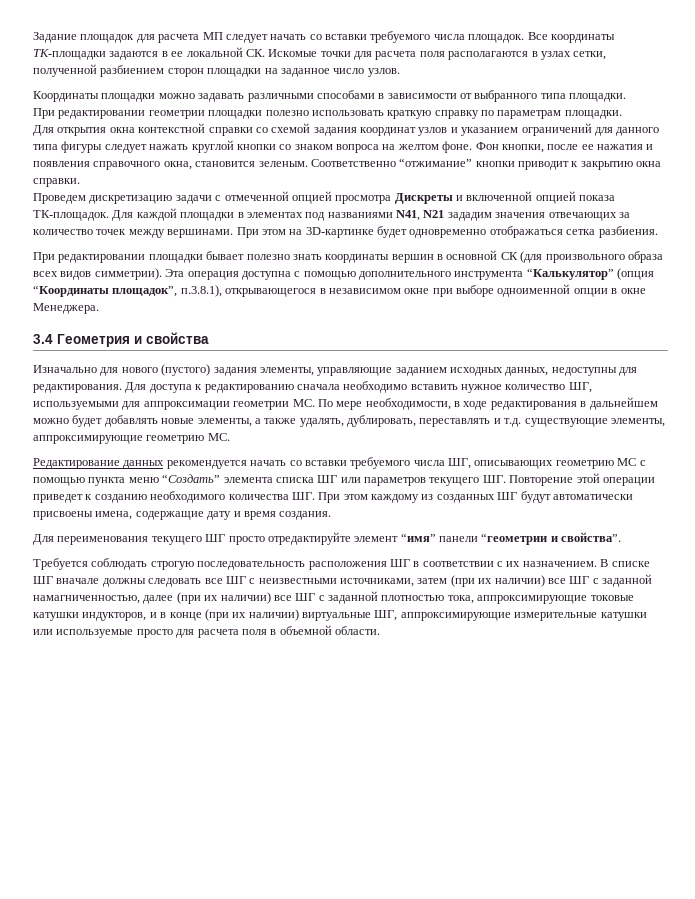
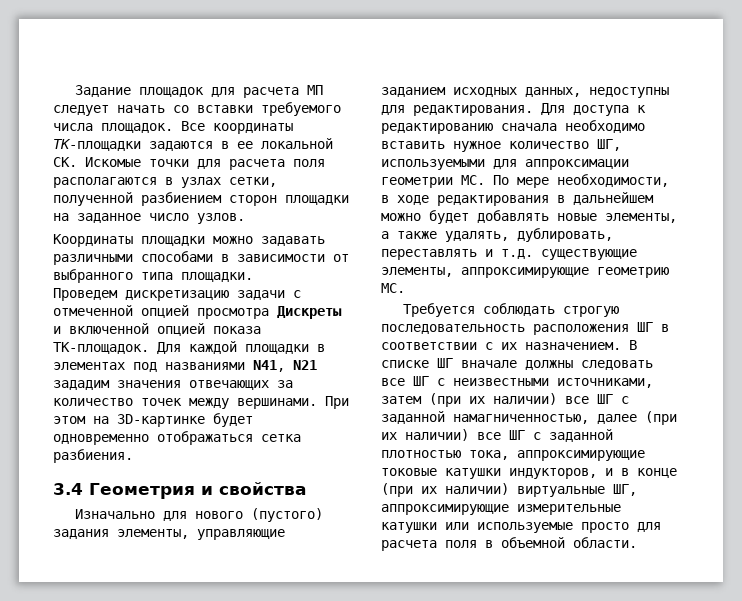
- При редактировании геометрии площадки полезно использовать краткую справку по параметрам площадки.
- Для открытия окна контекстной справки со схемой задания координат узлов и указанием ограничений для данного типа фигуры следует нажать круглой кнопки со знаком вопроса на желтом фоне. Фон кнопки, после ее нажатия и появления справочного окна, становится зеленым. Соответственно “отжимание” кнопки приводит к закрытию окна справки.
- При редактировании площадки бывает полезно знать координаты вершин в основной СК (для произвольного образа всех видов симметрии). Эта операция доступна с помощью дополнительного инструмента “Калькулятор” (опция “Координаты площадок”, п.3.8.1), открывающегося в независимом окне при выборе одноименной опции в окне Менеджера.
- Редактирование данных рекомендуется начать со вставки требуемого числа ШГ, описывающих геометрию МС с помощью пункта меню “Создать” элемента списка ШГ или параметров текущего ШГ. Повторение этой операции приведет к созданию необходимого количества ШГ. При этом каждому из созданных ШГ будут автоматически присвоены имена, содержащие дату и время создания.
- Для переименования текущего ШГ просто отредактируйте элемент “имя” панели “геометрии и свойства”.

